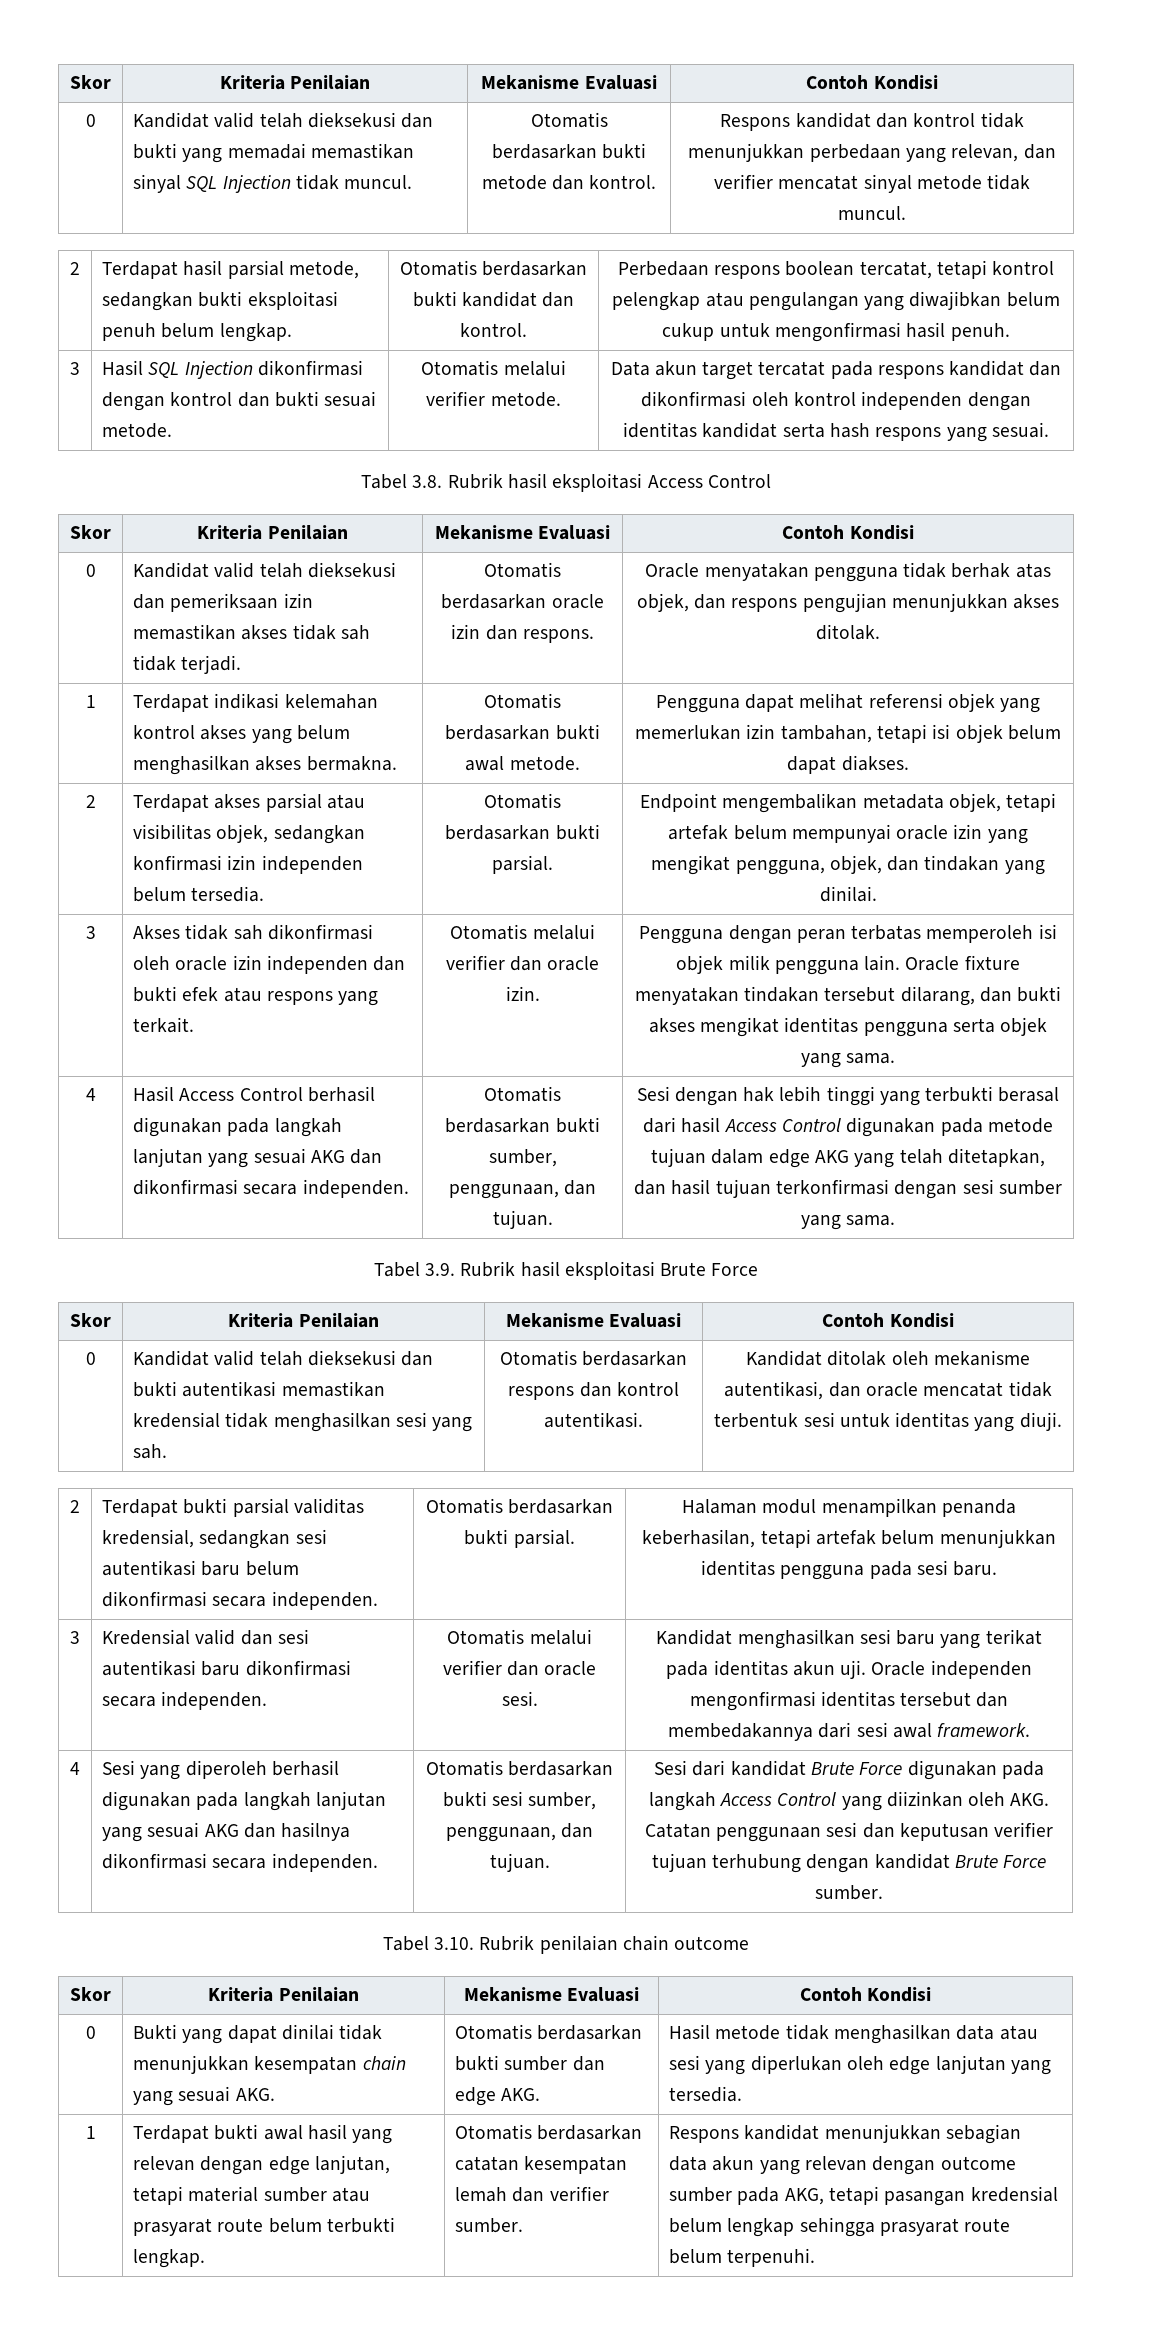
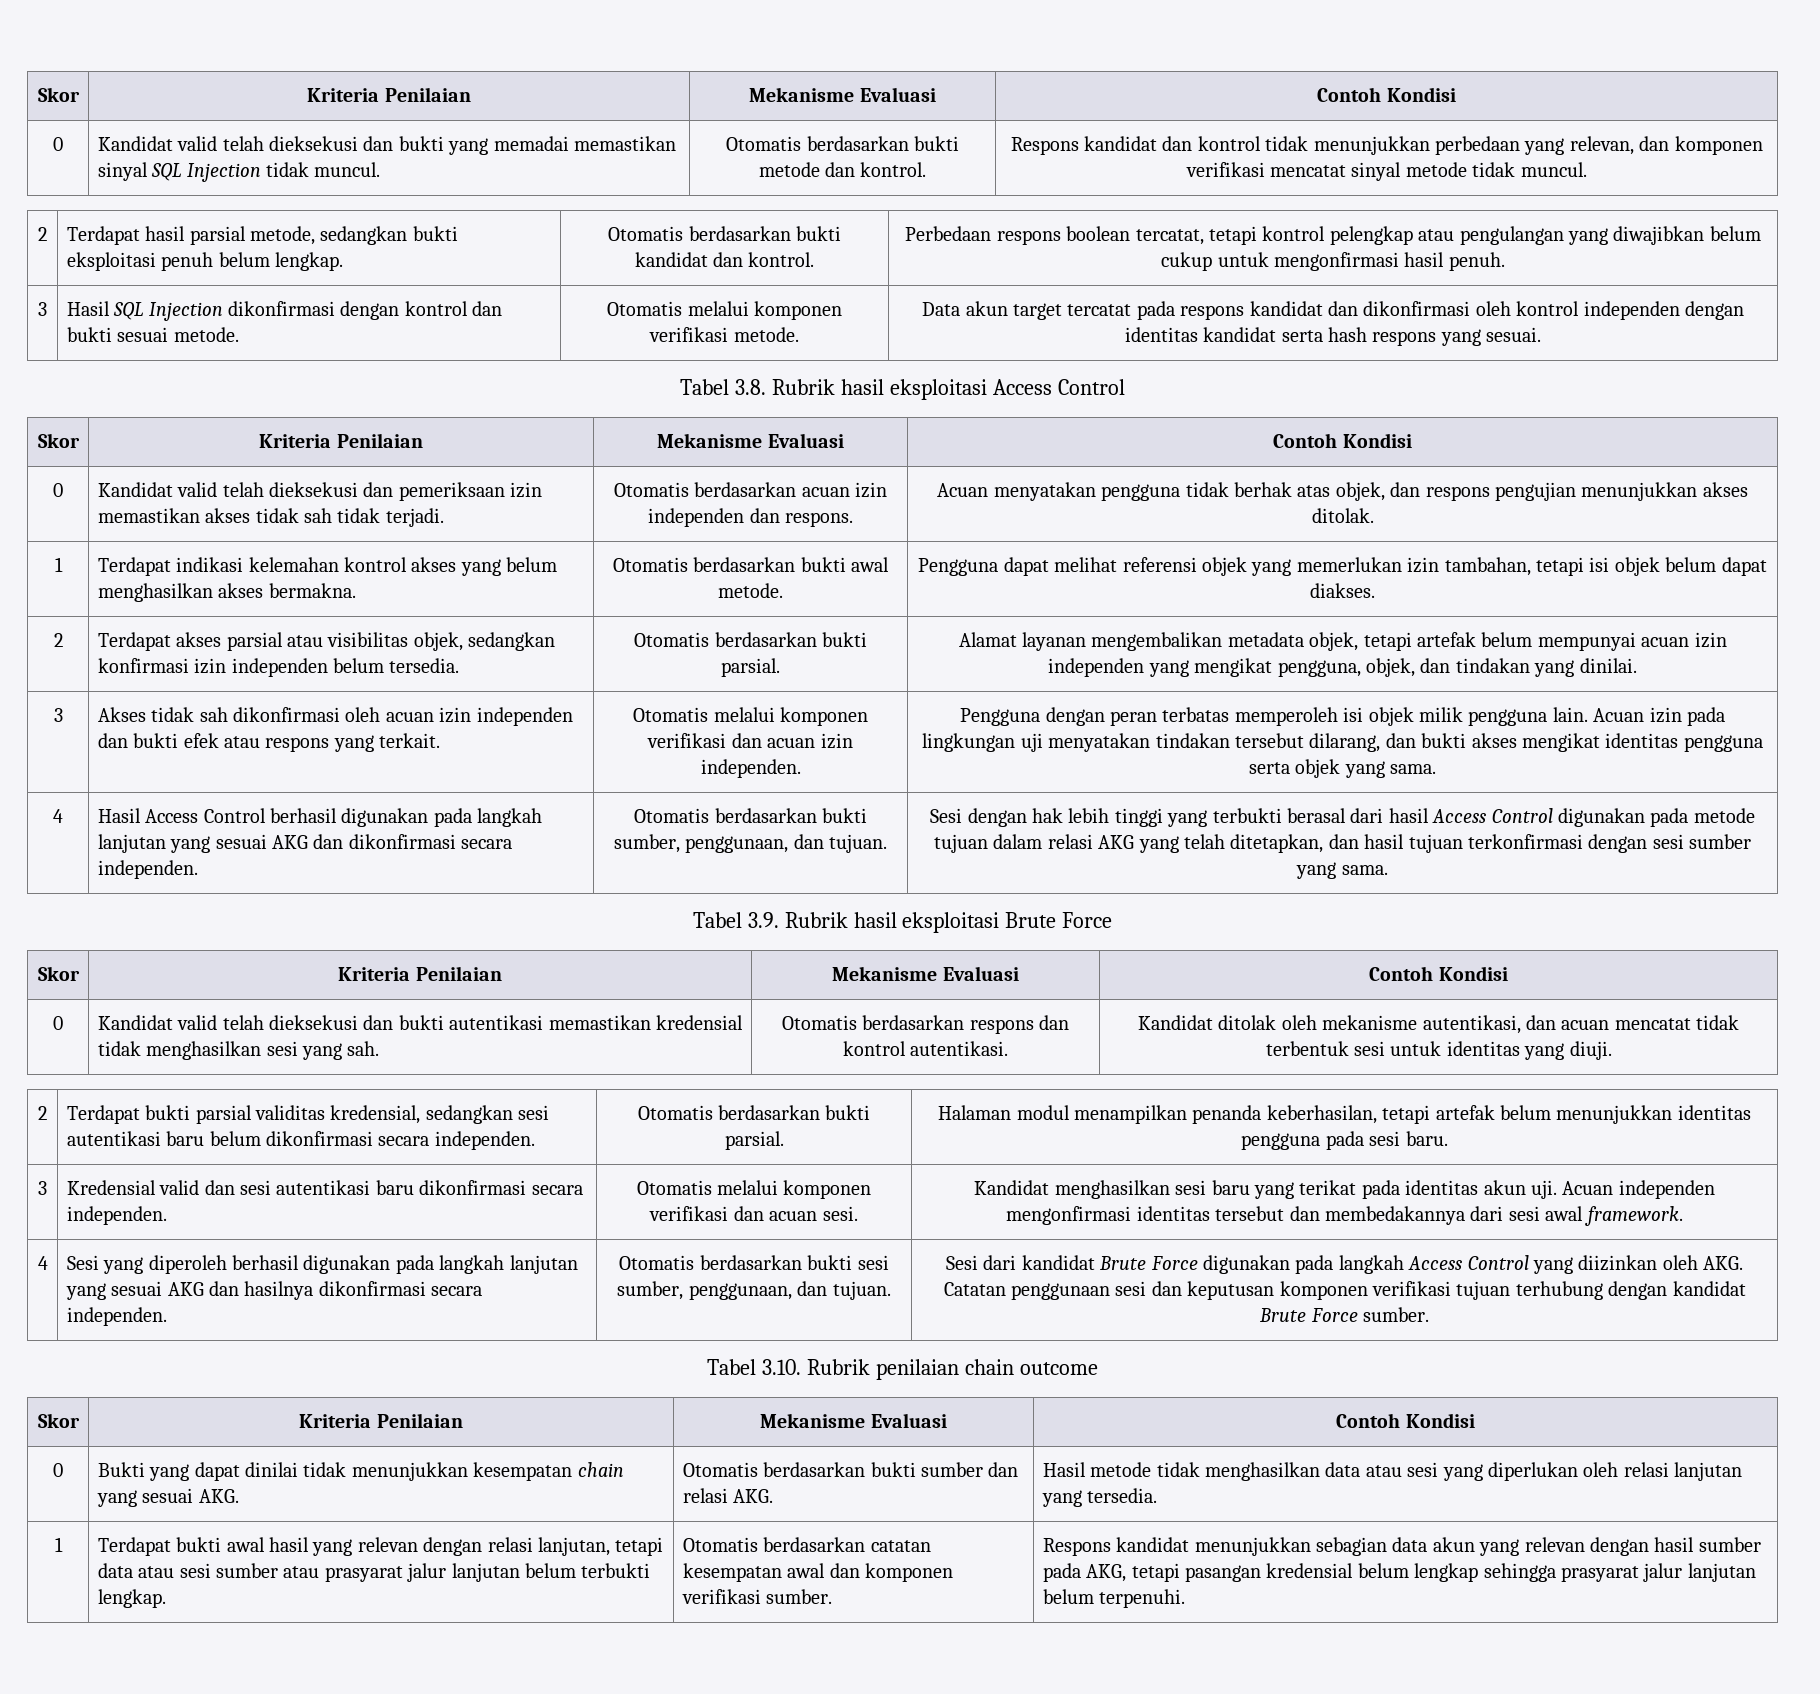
- 0 | Kandidat valid telah dieksekusi dan bukti yang memadai memastikan sinyal SQL Injection tidak muncul. | Otomatis berdasarkan bukti metode dan kontrol. | Respons kandidat dan kontrol tidak menunjukkan perbedaan yang relevan, dan verifier mencatat sinyal metode tidak muncul.
+ 0 | Kandidat valid telah dieksekusi dan bukti yang memadai memastikan sinyal SQL Injection tidak muncul. | Otomatis berdasarkan bukti metode dan kontrol. | Respons kandidat dan kontrol tidak menunjukkan perbedaan yang relevan, dan komponen verifikasi mencatat sinyal metode tidak muncul.
- 3 | Hasil SQL Injection dikonfirmasi dengan kontrol dan bukti sesuai metode. | Otomatis melalui verifier metode. | Data akun target tercatat pada respons kandidat dan dikonfirmasi oleh kontrol independen dengan identitas kandidat serta hash respons yang sesuai.
+ 3 | Hasil SQL Injection dikonfirmasi dengan kontrol dan bukti sesuai metode. | Otomatis melalui komponen verifikasi metode. | Data akun target tercatat pada respons kandidat dan dikonfirmasi oleh kontrol independen dengan identitas kandidat serta hash respons yang sesuai.
- 0 | Kandidat valid telah dieksekusi dan pemeriksaan izin memastikan akses tidak sah tidak terjadi. | Otomatis berdasarkan oracle izin dan respons. | Oracle menyatakan pengguna tidak berhak atas objek, dan respons pengujian menunjukkan akses ditolak.
+ 0 | Kandidat valid telah dieksekusi dan pemeriksaan izin memastikan akses tidak sah tidak terjadi. | Otomatis berdasarkan acuan izin independen dan respons. | Acuan menyatakan pengguna tidak berhak atas objek, dan respons pengujian menunjukkan akses ditolak.
- 2 | Terdapat akses parsial atau visibilitas objek, sedangkan konfirmasi izin independen belum tersedia. | Otomatis berdasarkan bukti parsial. | Endpoint mengembalikan metadata objek, tetapi artefak belum mempunyai oracle izin yang mengikat pengguna, objek, dan tindakan yang dinilai.
+ 2 | Terdapat akses parsial atau visibilitas objek, sedangkan konfirmasi izin independen belum tersedia. | Otomatis berdasarkan bukti parsial. | Alamat layanan mengembalikan metadata objek, tetapi artefak belum mempunyai acuan izin independen yang mengikat pengguna, objek, dan tindakan yang dinilai.
- Akses tidak sah dikonfirmasi oleh oracle izin independen dan bukti efek atau respons yang terkait.
+ Akses tidak sah dikonfirmasi oleh acuan izin independen dan bukti efek atau respons yang terkait.
- Otomatis melalui verifier dan oracle izin.
+ Otomatis melalui komponen verifikasi dan acuan izin independen.
- Oracle fixture menyatakan tindakan tersebut dilarang, dan bukti akses mengikat identitas pengguna serta objek yang sama.
+ Acuan izin pada lingkungan uji menyatakan tindakan tersebut dilarang, dan bukti akses mengikat identitas pengguna serta objek yang sama.
- Sesi dengan hak lebih tinggi yang terbukti berasal dari hasil Access Control digunakan pada metode tujuan dalam edge AKG yang telah ditetapkan, dan hasil tujuan terkonfirmasi dengan sesi sumber yang sama.
+ Sesi dengan hak lebih tinggi yang terbukti berasal dari hasil Access Control digunakan pada metode tujuan dalam relasi AKG yang telah ditetapkan, dan hasil tujuan terkonfirmasi dengan sesi sumber yang sama.
- 0 | Kandidat valid telah dieksekusi dan bukti autentikasi memastikan kredensial tidak menghasilkan sesi yang sah. | Otomatis berdasarkan respons dan kontrol autentikasi. | Kandidat ditolak oleh mekanisme autentikasi, dan oracle mencatat tidak terbentuk sesi untuk identitas yang diuji.
+ 0 | Kandidat valid telah dieksekusi dan bukti autentikasi memastikan kredensial tidak menghasilkan sesi yang sah. | Otomatis berdasarkan respons dan kontrol autentikasi. | Kandidat ditolak oleh mekanisme autentikasi, dan acuan mencatat tidak terbentuk sesi untuk identitas yang diuji.
- 3 | Kredensial valid dan sesi autentikasi baru dikonfirmasi secara independen. | Otomatis melalui verifier dan oracle sesi. | Kandidat menghasilkan sesi baru yang terikat pada identitas akun uji. Oracle independen mengonfirmasi identitas tersebut dan membedakannya dari sesi awal framework.
+ 3 | Kredensial valid dan sesi autentikasi baru dikonfirmasi secara independen. | Otomatis melalui komponen verifikasi dan acuan sesi. | Kandidat menghasilkan sesi baru yang terikat pada identitas akun uji. Acuan independen mengonfirmasi identitas tersebut dan membedakannya dari sesi awal framework.
- Sesi dari kandidat Brute Force digunakan pada langkah Access Control yang diizinkan oleh AKG. Catatan penggunaan sesi dan keputusan verifier tujuan terhubung dengan kandidat Brute Force sumber.
+ Sesi dari kandidat Brute Force digunakan pada langkah Access Control yang diizinkan oleh AKG. Catatan penggunaan sesi dan keputusan komponen verifikasi tujuan terhubung dengan kandidat Brute Force sumber.
- 0 | Bukti yang dapat dinilai tidak menunjukkan kesempatan chain yang sesuai AKG. | Otomatis berdasarkan bukti sumber dan edge AKG. | Hasil metode tidak menghasilkan data atau sesi yang diperlukan oleh edge lanjutan yang tersedia.
+ 0 | Bukti yang dapat dinilai tidak menunjukkan kesempatan chain yang sesuai AKG. | Otomatis berdasarkan bukti sumber dan relasi AKG. | Hasil metode tidak menghasilkan data atau sesi yang diperlukan oleh relasi lanjutan yang tersedia.
- Terdapat bukti awal hasil yang relevan dengan edge lanjutan, tetapi material sumber atau prasyarat route belum terbukti lengkap.
+ Terdapat bukti awal hasil yang relevan dengan relasi lanjutan, tetapi data atau sesi sumber atau prasyarat jalur lanjutan belum terbukti lengkap.
- Otomatis berdasarkan catatan kesempatan lemah dan verifier sumber.
+ Otomatis berdasarkan catatan kesempatan awal dan komponen verifikasi sumber.
- Respons kandidat menunjukkan sebagian data akun yang relevan dengan outcome sumber pada AKG, tetapi pasangan kredensial belum lengkap sehingga prasyarat route belum terpenuhi.
+ Respons kandidat menunjukkan sebagian data akun yang relevan dengan hasil sumber pada AKG, tetapi pasangan kredensial belum lengkap sehingga prasyarat jalur lanjutan belum terpenuhi.

